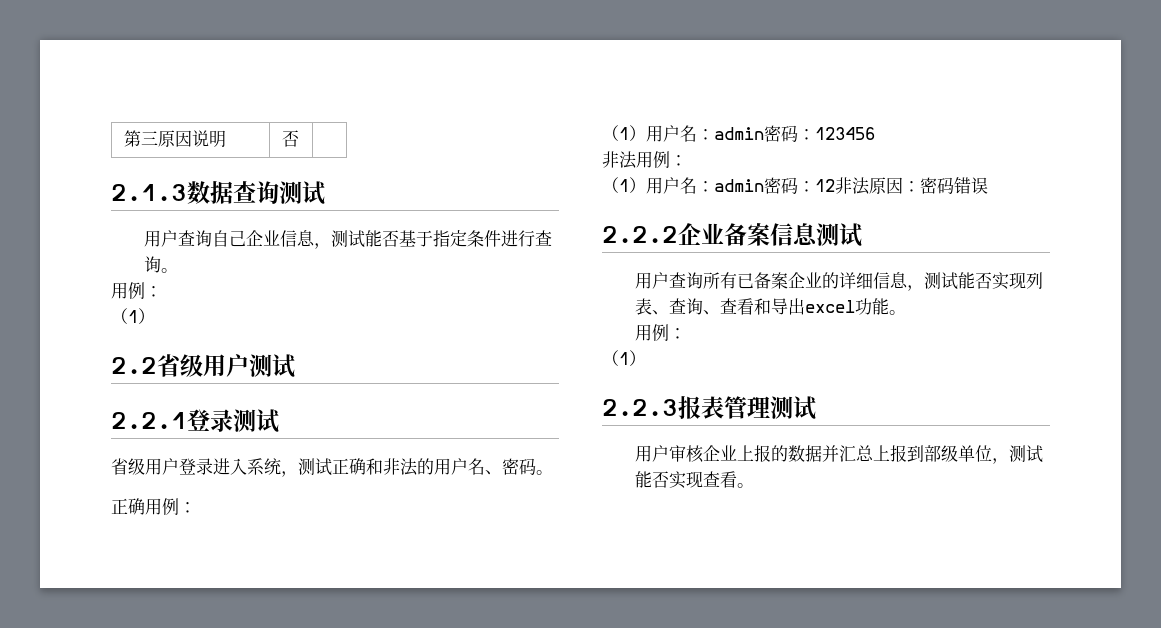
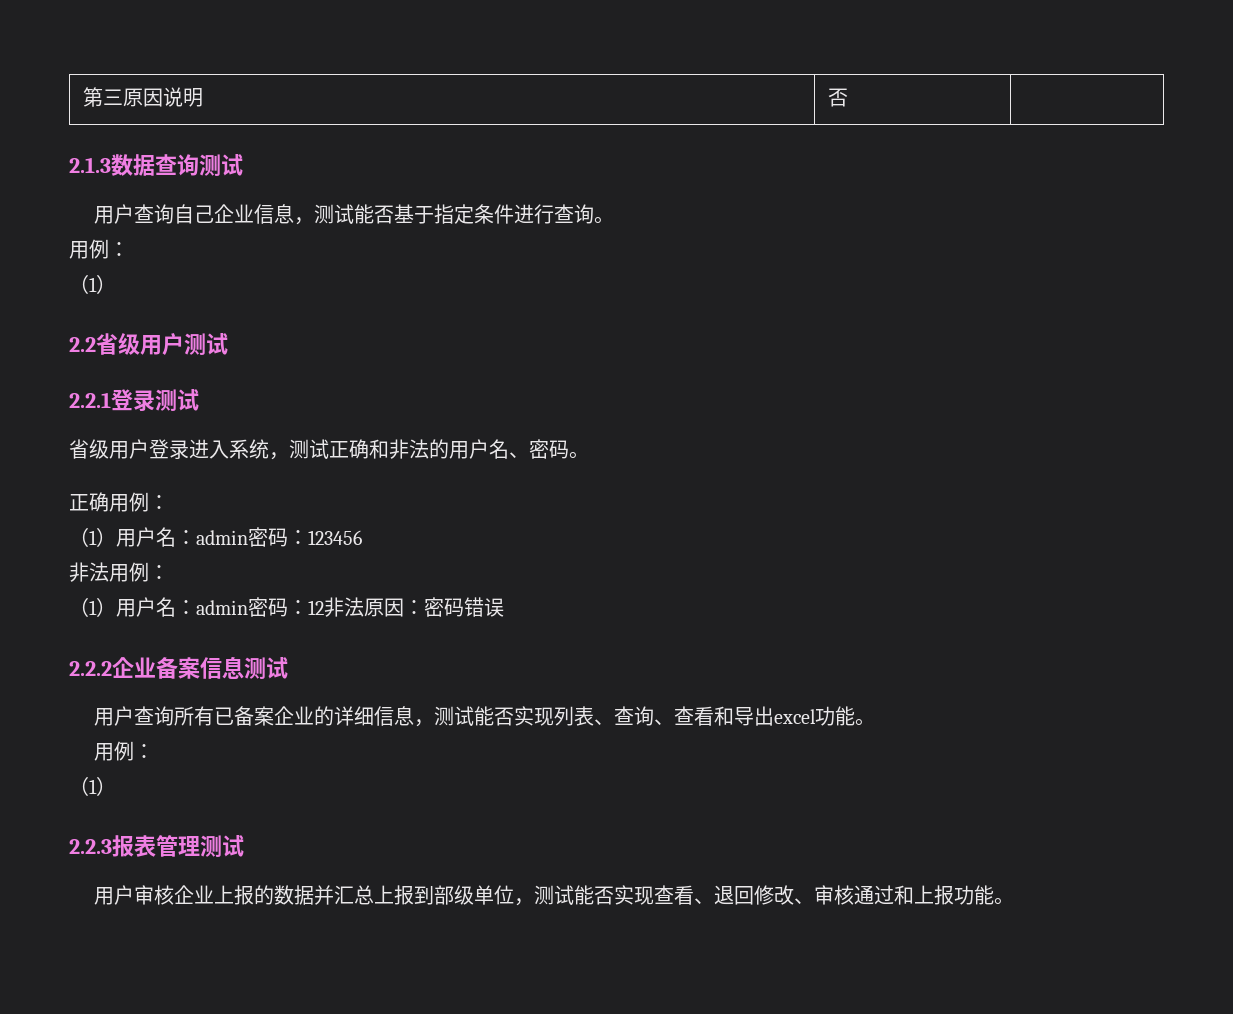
- 用户审核企业上报的数据并汇总上报到部级单位，测试能否实现查看。
+ 用户审核企业上报的数据并汇总上报到部级单位，测试能否实现查看、退回修改、审核通过和上报功能。

